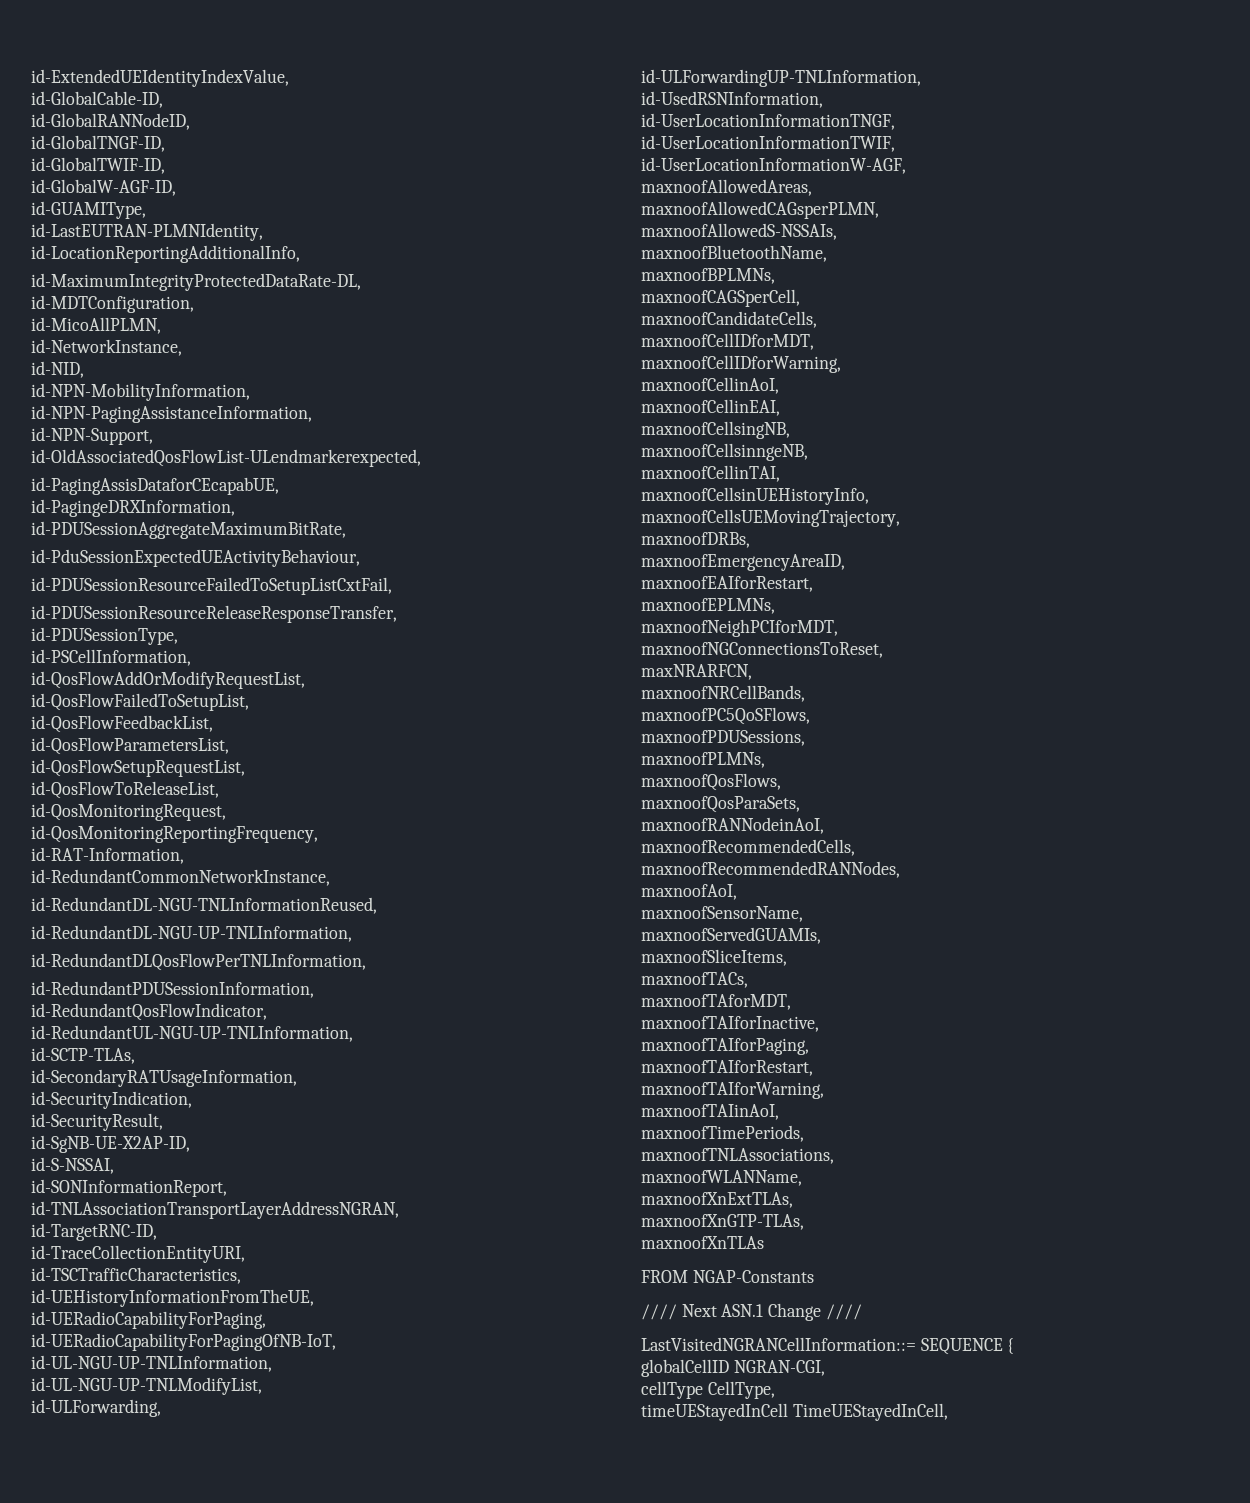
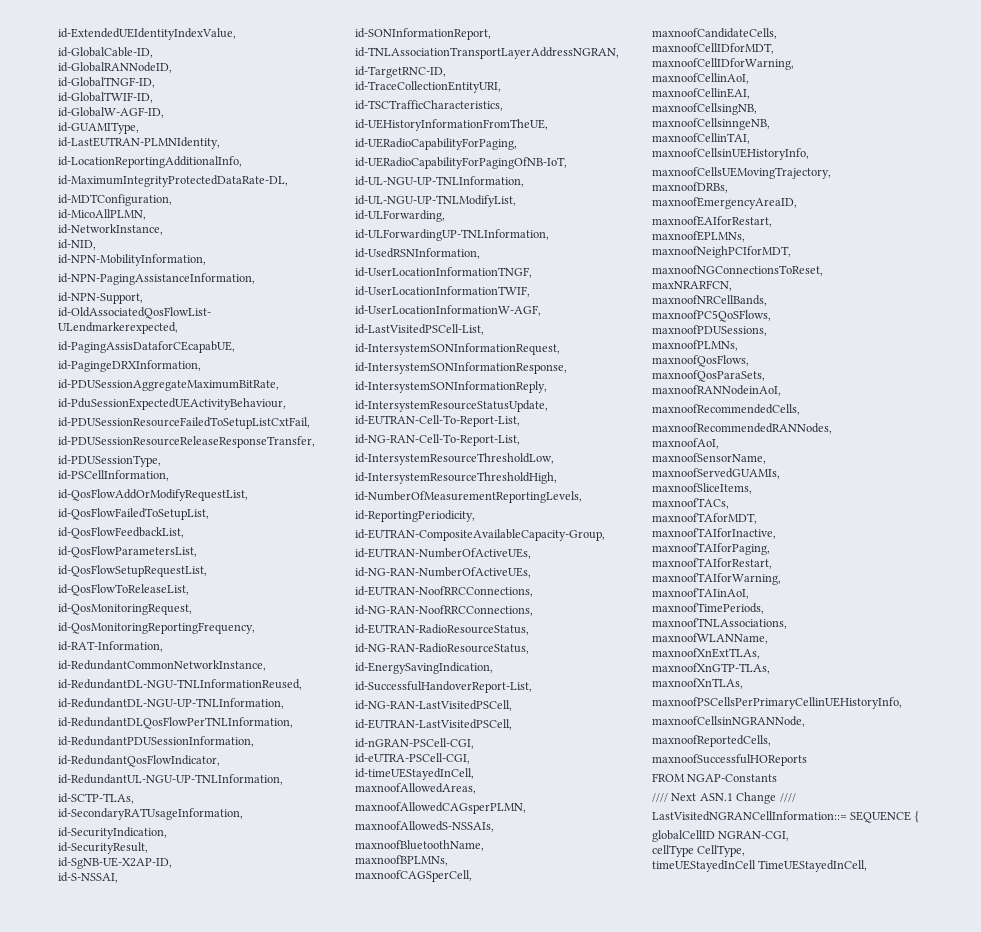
+ id-LastVisitedPSCell-List,
+ id-IntersystemSONInformationRequest,
+ id-IntersystemSONInformationResponse,
+ id-IntersystemSONInformationReply,
+ id-IntersystemResourceStatusUpdate, id-EUTRAN-Cell-To-Report-List,
+ id-NG-RAN-Cell-To-Report-List,
+ id-IntersystemResourceThresholdLow,
+ id-IntersystemResourceThresholdHigh,
+ id-NumberOfMeasurementReportingLevels,
+ id-ReportingPeriodicity,
+ id-EUTRAN-CompositeAvailableCapacity-Group,
+ id-EUTRAN-NumberOfActiveUEs,
+ id-NG-RAN-NumberOfActiveUEs,
+ id-EUTRAN-NoofRRCConnections,
+ id-NG-RAN-NoofRRCConnections,
+ id-EUTRAN-RadioResourceStatus,
+ id-NG-RAN-RadioResourceStatus,
+ id-EnergySavingIndication,
+ id-SuccessfulHandoverReport-List,
+ id-NG-RAN-LastVisitedPSCell,
+ id-EUTRAN-LastVisitedPSCell,
+ id-nGRAN-PSCell-CGI,
+ id-eUTRA-PSCell-CGI,
+ id-timeUEStayedInCell,
- maxnoofXnTLAs
+ maxnoofXnTLAs,
+ maxnoofPSCellsPerPrimaryCellinUEHistoryInfo,
+ maxnoofCellsinNGRANNode,
+ maxnoofReportedCells,
+ maxnoofSuccessfulHOReports

